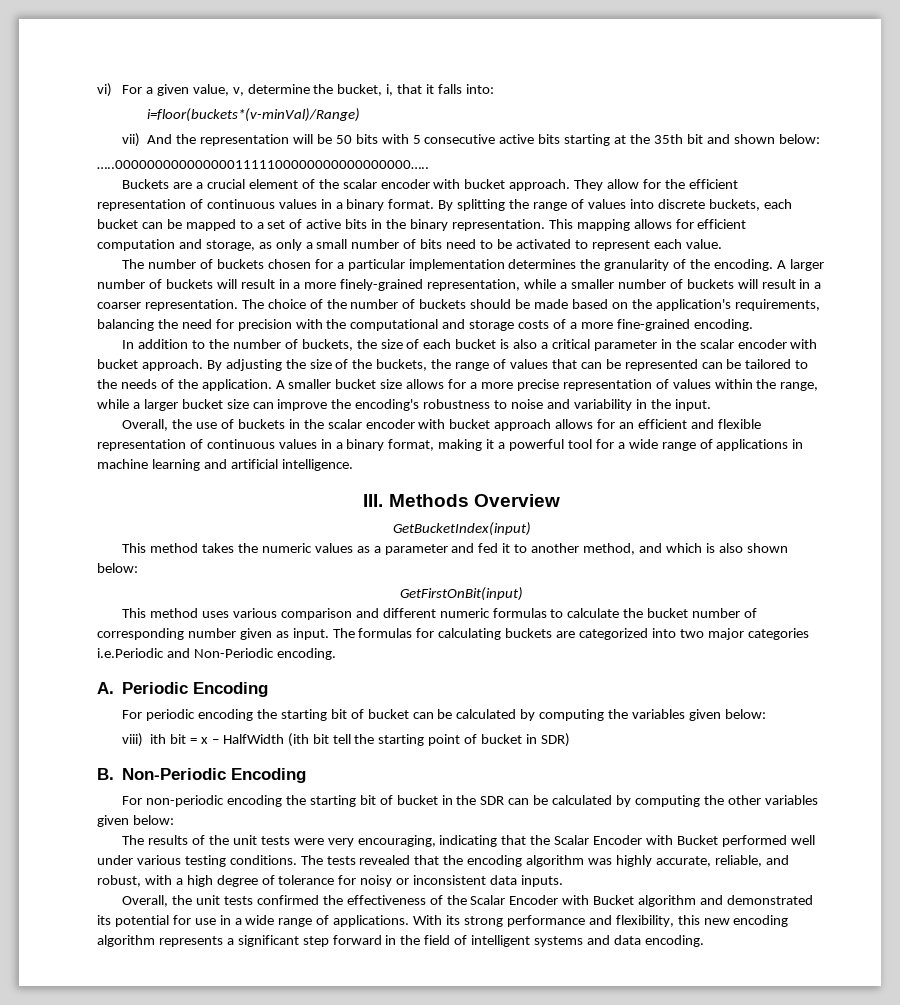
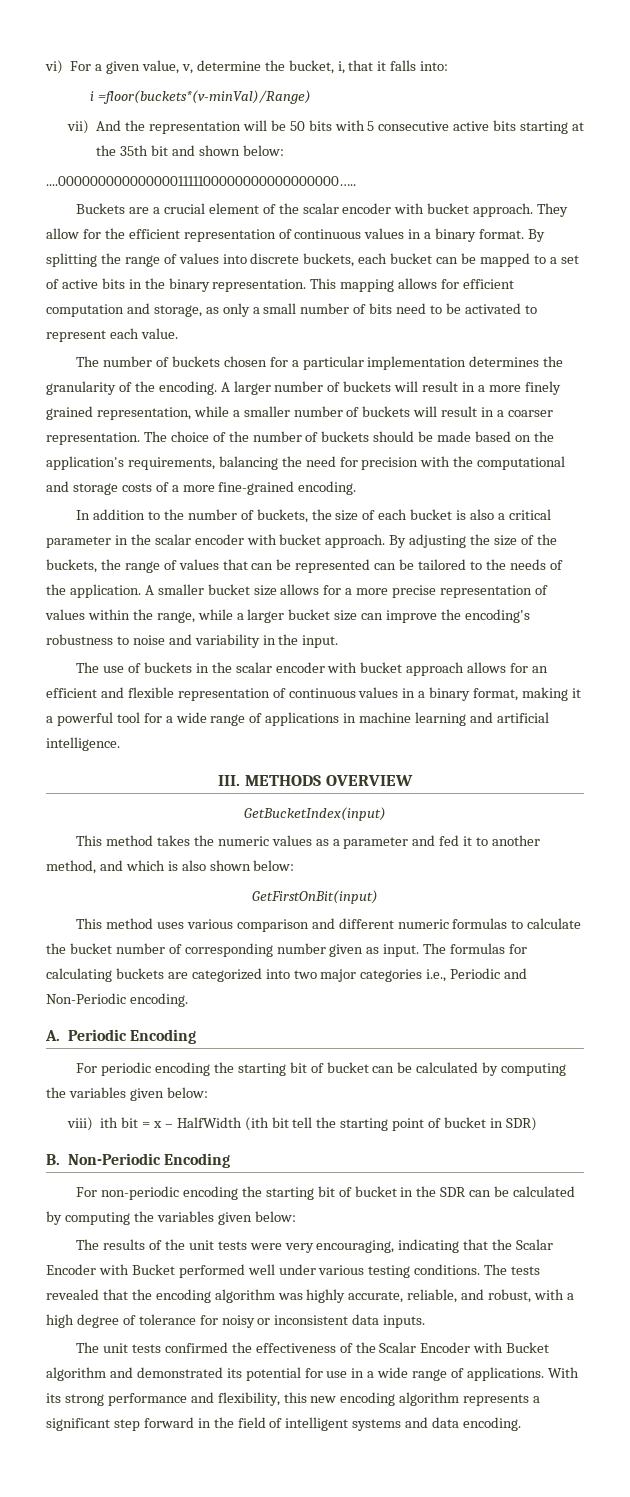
- i=floor(buckets*(v-minVal)/Range)
+ i =floor(buckets*(v-minVal)/Range)
- …..0000000000000001111100000000000000000…..
+ ....0000000000000001111100000000000000000…..
- A larger number of buckets will result in a more finely-grained representation, while a smaller number of buckets will result in a coarser representation.
+ A larger number of buckets will result in a more finely grained representation, while a smaller number of buckets will result in a coarser representation.
- Overall, the use of buckets in the scalar encoder with bucket approach allows for an efficient and flexible representation of continuous values in a binary format, making it a powerful tool for a wide range of applications in machine learning and artificial intelligence.
+ The use of buckets in the scalar encoder with bucket approach allows for an efficient and flexible representation of continuous values in a binary format, making it a powerful tool for a wide range of applications in machine learning and artificial intelligence.
- III. Methods Overview
+ III. METHODS OVERVIEW
- The formulas for calculating buckets are categorized into two major categories i.e.Periodic and Non-Periodic encoding.
+ The formulas for calculating buckets are categorized into two major categories i.e., Periodic and Non-Periodic encoding.
- For non-periodic encoding the starting bit of bucket in the SDR can be calculated by computing the other variables given below:
+ For non-periodic encoding the starting bit of bucket in the SDR can be calculated by computing the variables given below:
- Overall, the unit tests confirmed the effectiveness of the Scalar Encoder with Bucket algorithm and demonstrated its potential for use in a wide range of applications.
+ The unit tests confirmed the effectiveness of the Scalar Encoder with Bucket algorithm and demonstrated its potential for use in a wide range of applications.

